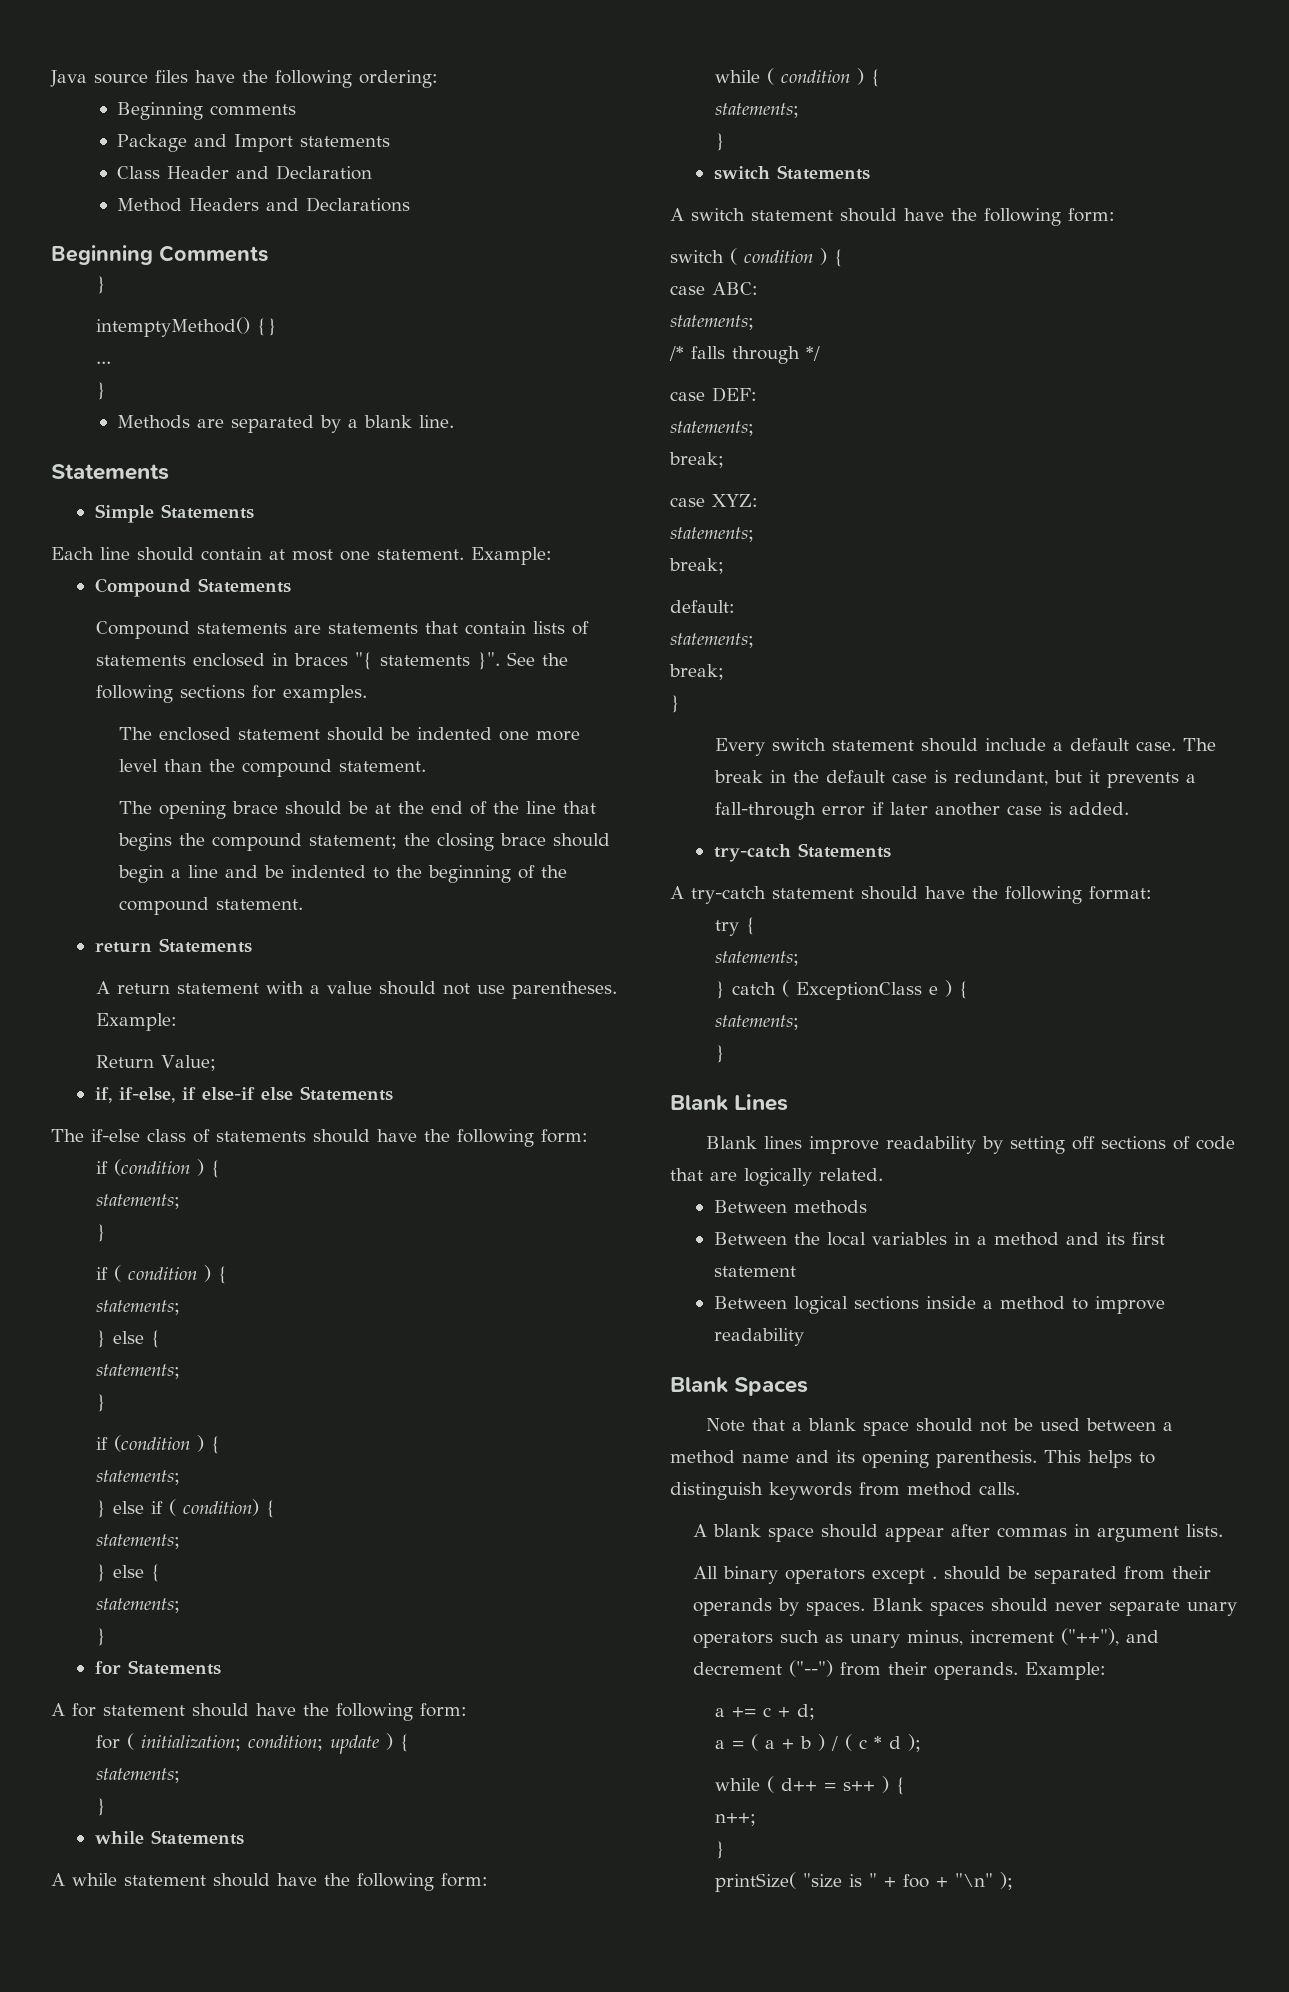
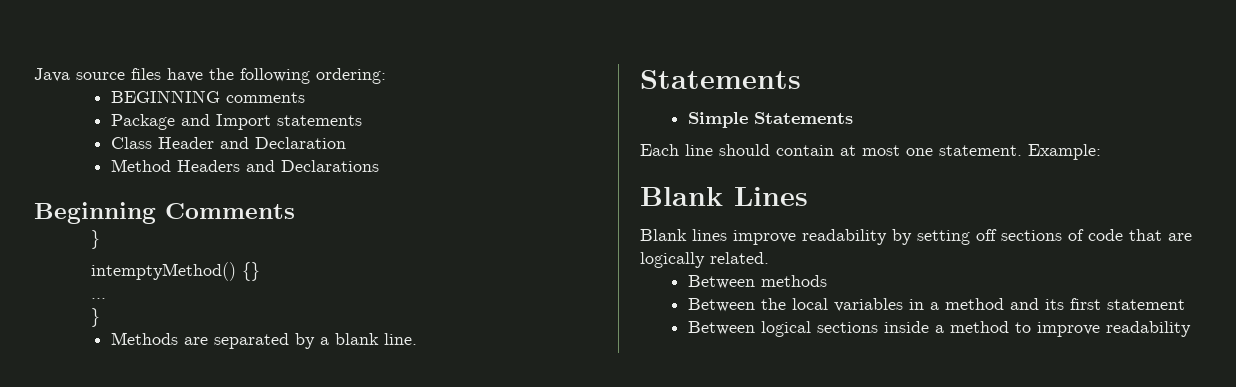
- Beginning comments
+ BEGINNING comments
- Compound Statements
- Compound statements are statements that contain lists of statements enclosed in braces "{ statements }". See the following sections for examples.
- The enclosed statement should be indented one more level than the compound statement.
- The opening brace should be at the end of the line that begins the compound statement; the closing brace should begin a line and be indented to the beginning of the compound statement.
- return Statements
- A return statement with a value should not use parentheses. Example:
- Return Value;
- if, if-else, if else-if else Statements
- The if-else class of statements should have the following form:
- if (condition ) {
- statements;
- }
- if ( condition ) {
- statements;
- } else {
- statements;
- }
- if (condition ) {
- statements;
- } else if ( condition) {
- statements;
- } else {
- statements;
- }
- for Statements
- A for statement should have the following form:
- for ( initialization; condition; update ) {
- statements;
- }
- while Statements
- A while statement should have the following form:
- while ( condition ) {
- statements;
- }
- switch Statements
- A switch statement should have the following form:
- switch ( condition ) {
- case ABC:
- statements;
- /* falls through */
- case DEF:
- statements;
- break;
- case XYZ:
- statements;
- break;
- default:
- statements;
- break;
- }
- Every switch statement should include a default case. The break in the default case is redundant, but it prevents a fall-through error if later another case is added.
- try-catch Statements
- A try-catch statement should have the following format:
- try {
- statements;
- } catch ( ExceptionClass e ) {
- statements;
- }
- Blank Spaces
- Note that a blank space should not be used between a method name and its opening parenthesis. This helps to distinguish keywords from method calls.
- A blank space should appear after commas in argument lists.
- All binary operators except . should be separated from their operands by spaces. Blank spaces should never separate unary operators such as unary minus, increment ("++"), and decrement ("--") from their operands. Example:
- a += c + d;
- a = ( a + b ) / ( c * d );
- while ( d++ = s++ ) {
- n++;
- }
- printSize( "size is " + foo + "\n" );

